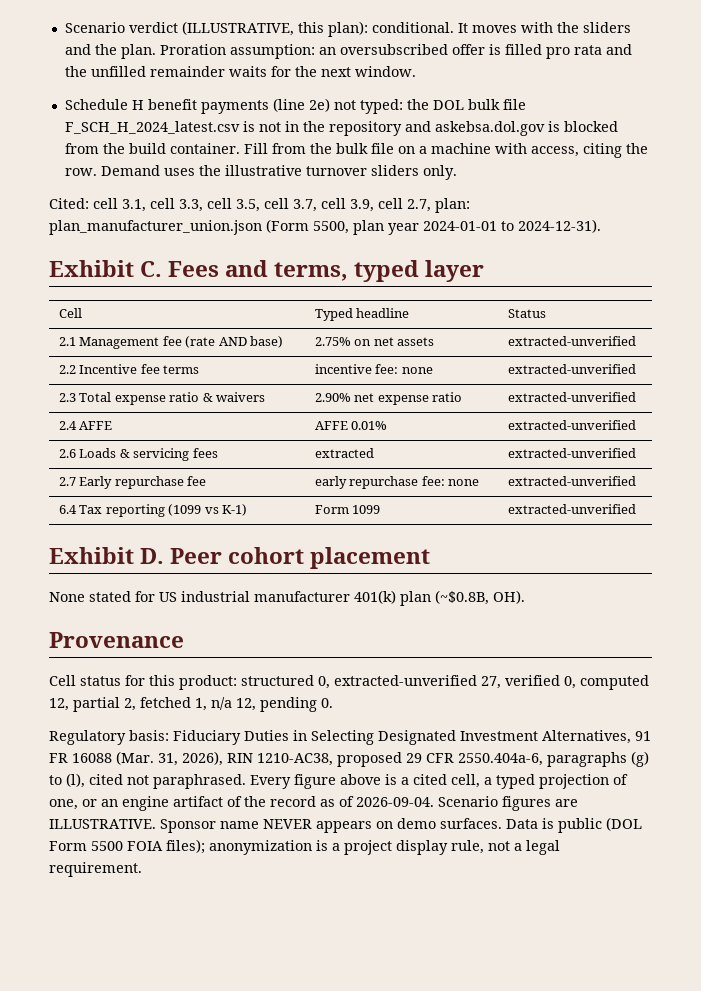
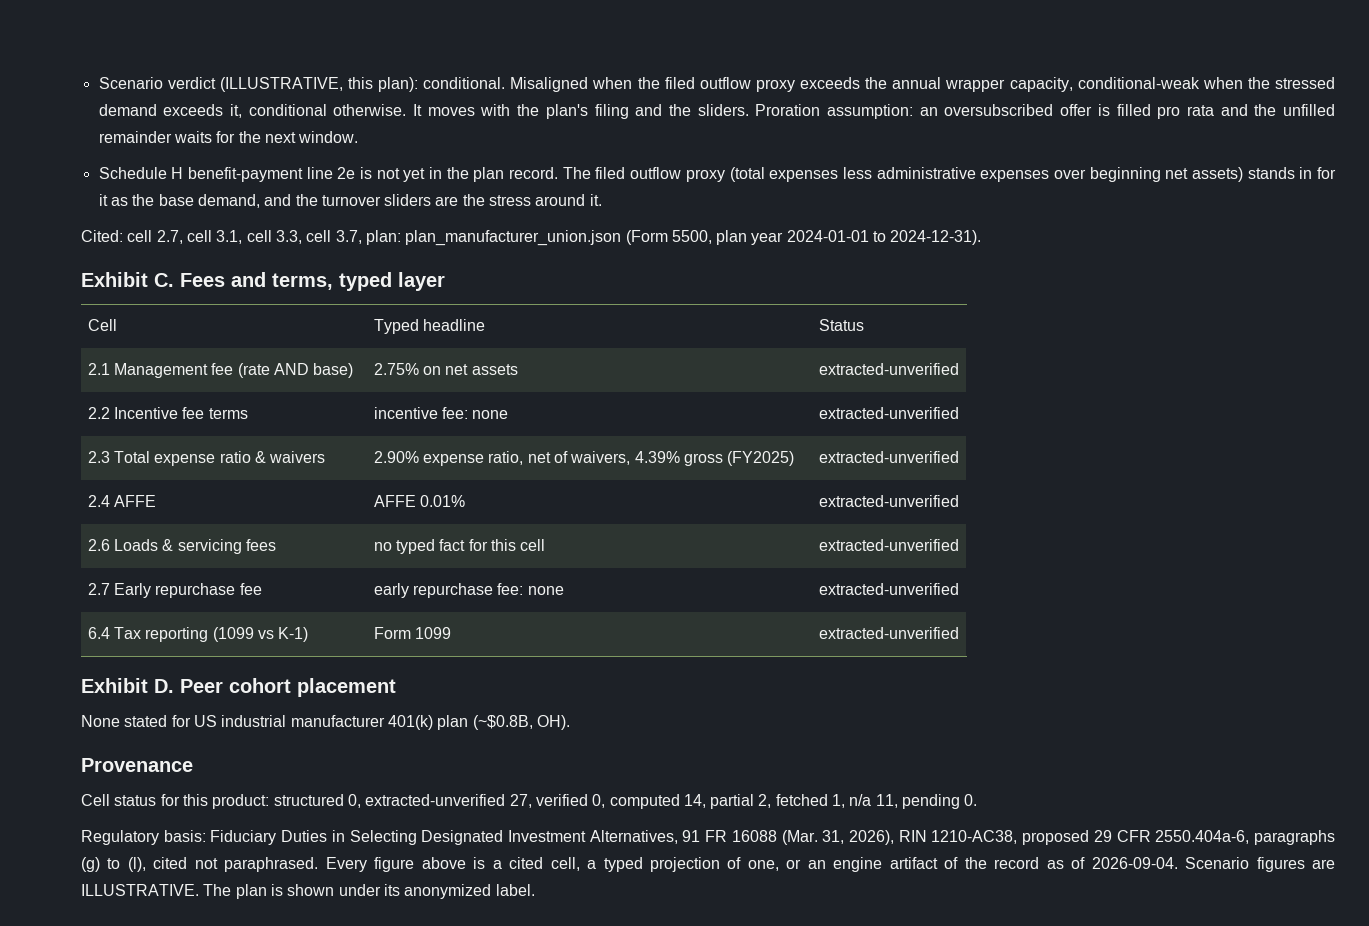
+ Misaligned when the filed outflow proxy exceeds the annual wrapper capacity, conditional-weak when the stressed demand exceeds it, conditional otherwise.
- It moves with the sliders and the plan.
+ It moves with the plan's filing and the sliders.
- Schedule H benefit payments (line 2e) not typed: the DOL bulk file F_SCH_H_2024_latest.csv is not in the repository and askebsa.dol.gov is blocked from the build container. Fill from the bulk file on a machine with access, citing the row. Demand uses the illustrative turnover sliders only.
+ Schedule H benefit-payment line 2e is not yet in the plan record. The filed outflow proxy (total expenses less administrative expenses over beginning net assets) stands in for it as the base demand, and the turnover sliders are the stress around it.
- Cited: cell 3.1, cell 3.3, cell 3.5, cell 3.7, cell 3.9, cell 2.7, plan: plan_manufacturer_union.json (Form 5500, plan year 2024-01-01 to 2024-12-31).
+ Cited: cell 2.7, cell 3.1, cell 3.3, cell 3.7, plan: plan_manufacturer_union.json (Form 5500, plan year 2024-01-01 to 2024-12-31).
- 2.3 Total expense ratio & waivers | 2.90% net expense ratio | extracted-unverified
+ 2.3 Total expense ratio & waivers | 2.90% expense ratio, net of waivers, 4.39% gross (FY2025) | extracted-unverified
- 2.6 Loads & servicing fees | extracted | extracted-unverified
+ 2.6 Loads & servicing fees | no typed fact for this cell | extracted-unverified
- Cell status for this product: structured 0, extracted-unverified 27, verified 0, computed 12, partial 2, fetched 1, n/a 12, pending 0.
+ Cell status for this product: structured 0, extracted-unverified 27, verified 0, computed 14, partial 2, fetched 1, n/a 11, pending 0.
- Sponsor name NEVER appears on demo surfaces. Data is public (DOL Form 5500 FOIA files); anonymization is a project display rule, not a legal requirement.
+ The plan is shown under its anonymized label.

